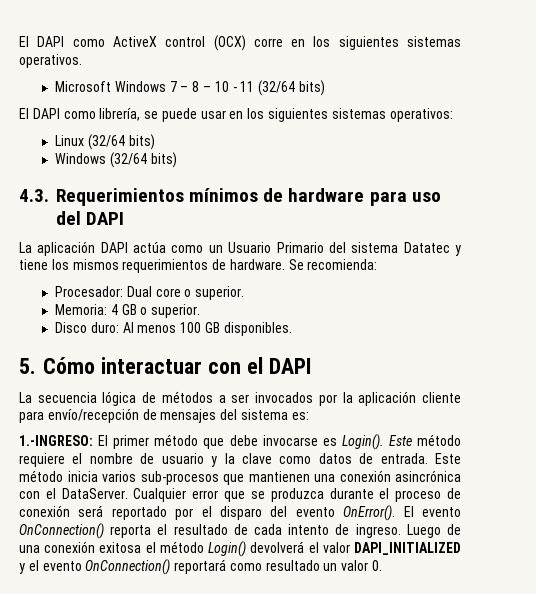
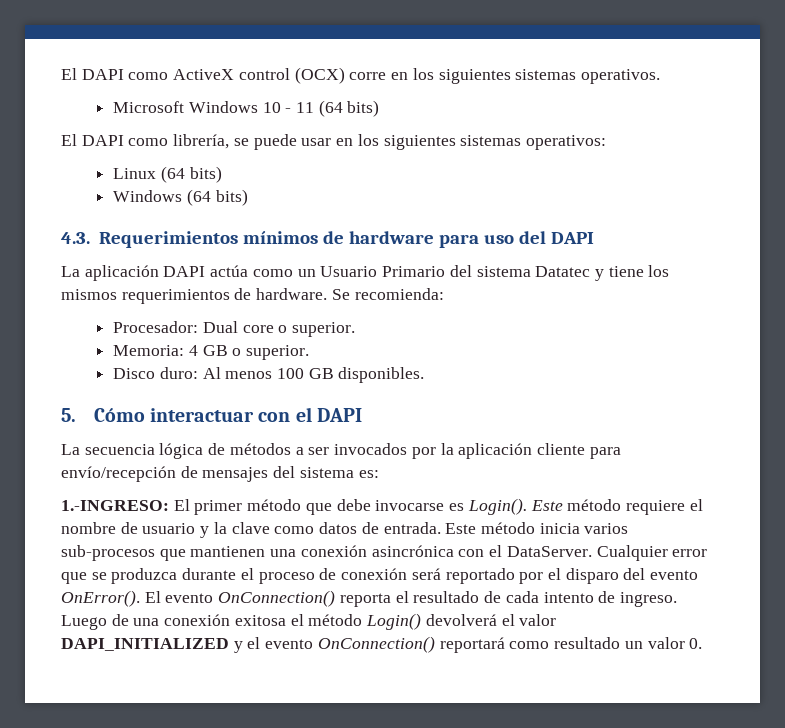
- Microsoft Windows 7 – 8 – 10 - 11 (32/64 bits)
+ Microsoft Windows 10 - 11 (64 bits)
- Linux (32/64 bits)
+ Linux (64 bits)
- Windows (32/64 bits)
+ Windows (64 bits)

